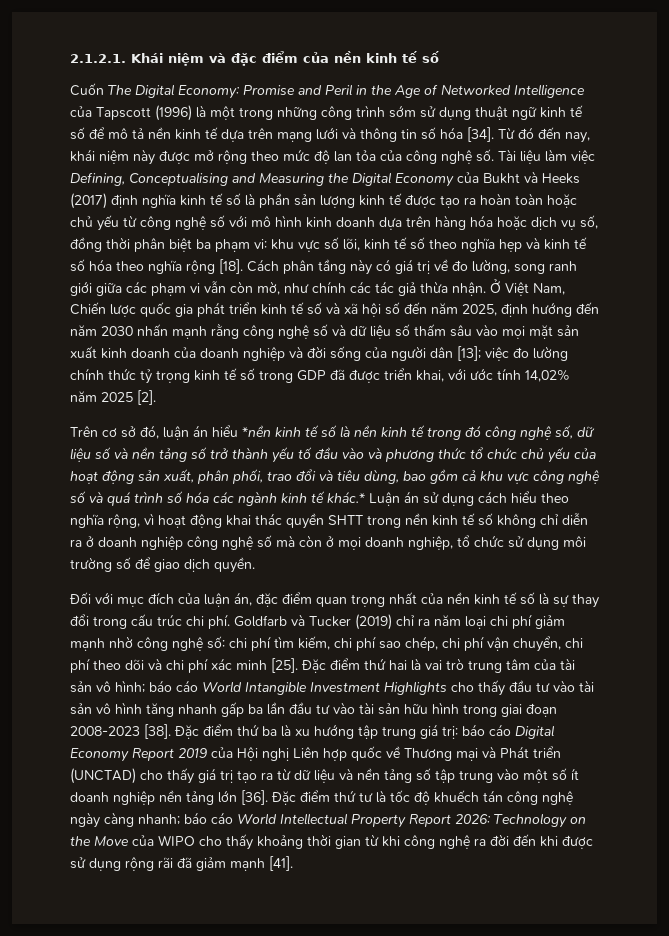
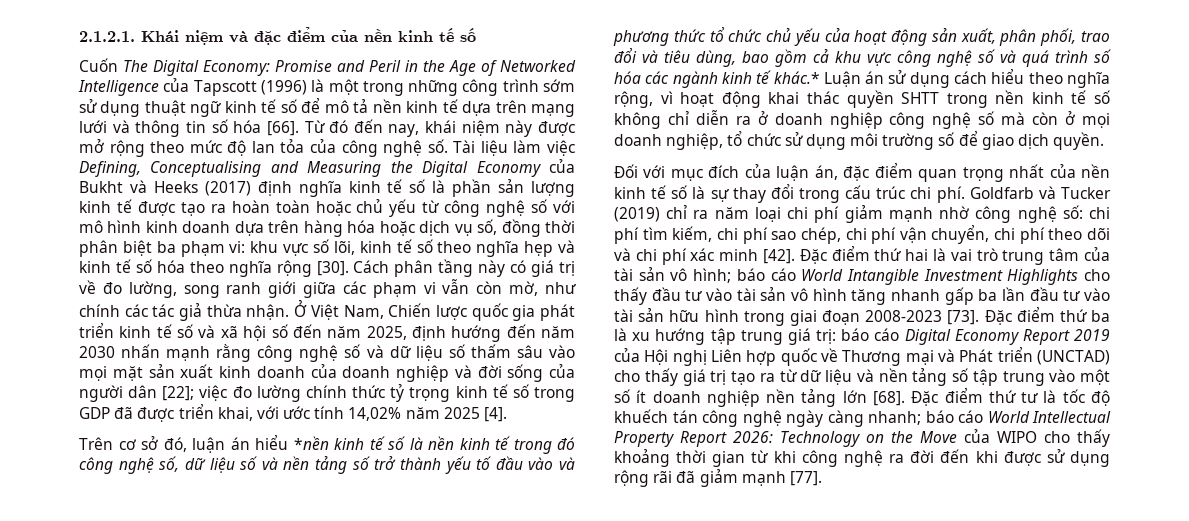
- Cuốn The Digital Economy: Promise and Peril in the Age of Networked Intelligence của Tapscott (1996) là một trong những công trình sớm sử dụng thuật ngữ kinh tế số để mô tả nền kinh tế dựa trên mạng lưới và thông tin số hóa [34].
+ Cuốn The Digital Economy: Promise and Peril in the Age of Networked Intelligence của Tapscott (1996) là một trong những công trình sớm sử dụng thuật ngữ kinh tế số để mô tả nền kinh tế dựa trên mạng lưới và thông tin số hóa [66].
- khu vực số lõi, kinh tế số theo nghĩa hẹp và kinh tế số hóa theo nghĩa rộng [18].
+ khu vực số lõi, kinh tế số theo nghĩa hẹp và kinh tế số hóa theo nghĩa rộng [30].
- Ở Việt Nam, Chiến lược quốc gia phát triển kinh tế số và xã hội số đến năm 2025, định hướng đến năm 2030 nhấn mạnh rằng công nghệ số và dữ liệu số thấm sâu vào mọi mặt sản xuất kinh doanh của doanh nghiệp và đời sống của người dân [13];
+ Ở Việt Nam, Chiến lược quốc gia phát triển kinh tế số và xã hội số đến năm 2025, định hướng đến năm 2030 nhấn mạnh rằng công nghệ số và dữ liệu số thấm sâu vào mọi mặt sản xuất kinh doanh của doanh nghiệp và đời sống của người dân [22];
- việc đo lường chính thức tỷ trọng kinh tế số trong GDP đã được triển khai, với ước tính 14,02% năm 2025 [2].
+ việc đo lường chính thức tỷ trọng kinh tế số trong GDP đã được triển khai, với ước tính 14,02% năm 2025 [4].
- Goldfarb và Tucker (2019) chỉ ra năm loại chi phí giảm mạnh nhờ công nghệ số: chi phí tìm kiếm, chi phí sao chép, chi phí vận chuyển, chi phí theo dõi và chi phí xác minh [25].
+ Goldfarb và Tucker (2019) chỉ ra năm loại chi phí giảm mạnh nhờ công nghệ số: chi phí tìm kiếm, chi phí sao chép, chi phí vận chuyển, chi phí theo dõi và chi phí xác minh [42].
- Đặc điểm thứ hai là vai trò trung tâm của tài sản vô hình; báo cáo World Intangible Investment Highlights cho thấy đầu tư vào tài sản vô hình tăng nhanh gấp ba lần đầu tư vào tài sản hữu hình trong giai đoạn 2008-2023 [38].
+ Đặc điểm thứ hai là vai trò trung tâm của tài sản vô hình; báo cáo World Intangible Investment Highlights cho thấy đầu tư vào tài sản vô hình tăng nhanh gấp ba lần đầu tư vào tài sản hữu hình trong giai đoạn 2008-2023 [73].
- Đặc điểm thứ ba là xu hướng tập trung giá trị: báo cáo Digital Economy Report 2019 của Hội nghị Liên hợp quốc về Thương mại và Phát triển (UNCTAD) cho thấy giá trị tạo ra từ dữ liệu và nền tảng số tập trung vào một số ít doanh nghiệp nền tảng lớn [36].
+ Đặc điểm thứ ba là xu hướng tập trung giá trị: báo cáo Digital Economy Report 2019 của Hội nghị Liên hợp quốc về Thương mại và Phát triển (UNCTAD) cho thấy giá trị tạo ra từ dữ liệu và nền tảng số tập trung vào một số ít doanh nghiệp nền tảng lớn [68].
- Đặc điểm thứ tư là tốc độ khuếch tán công nghệ ngày càng nhanh; báo cáo World Intellectual Property Report 2026: Technology on the Move của WIPO cho thấy khoảng thời gian từ khi công nghệ ra đời đến khi được sử dụng rộng rãi đã giảm mạnh [41].
+ Đặc điểm thứ tư là tốc độ khuếch tán công nghệ ngày càng nhanh; báo cáo World Intellectual Property Report 2026: Technology on the Move của WIPO cho thấy khoảng thời gian từ khi công nghệ ra đời đến khi được sử dụng rộng rãi đã giảm mạnh [77].

